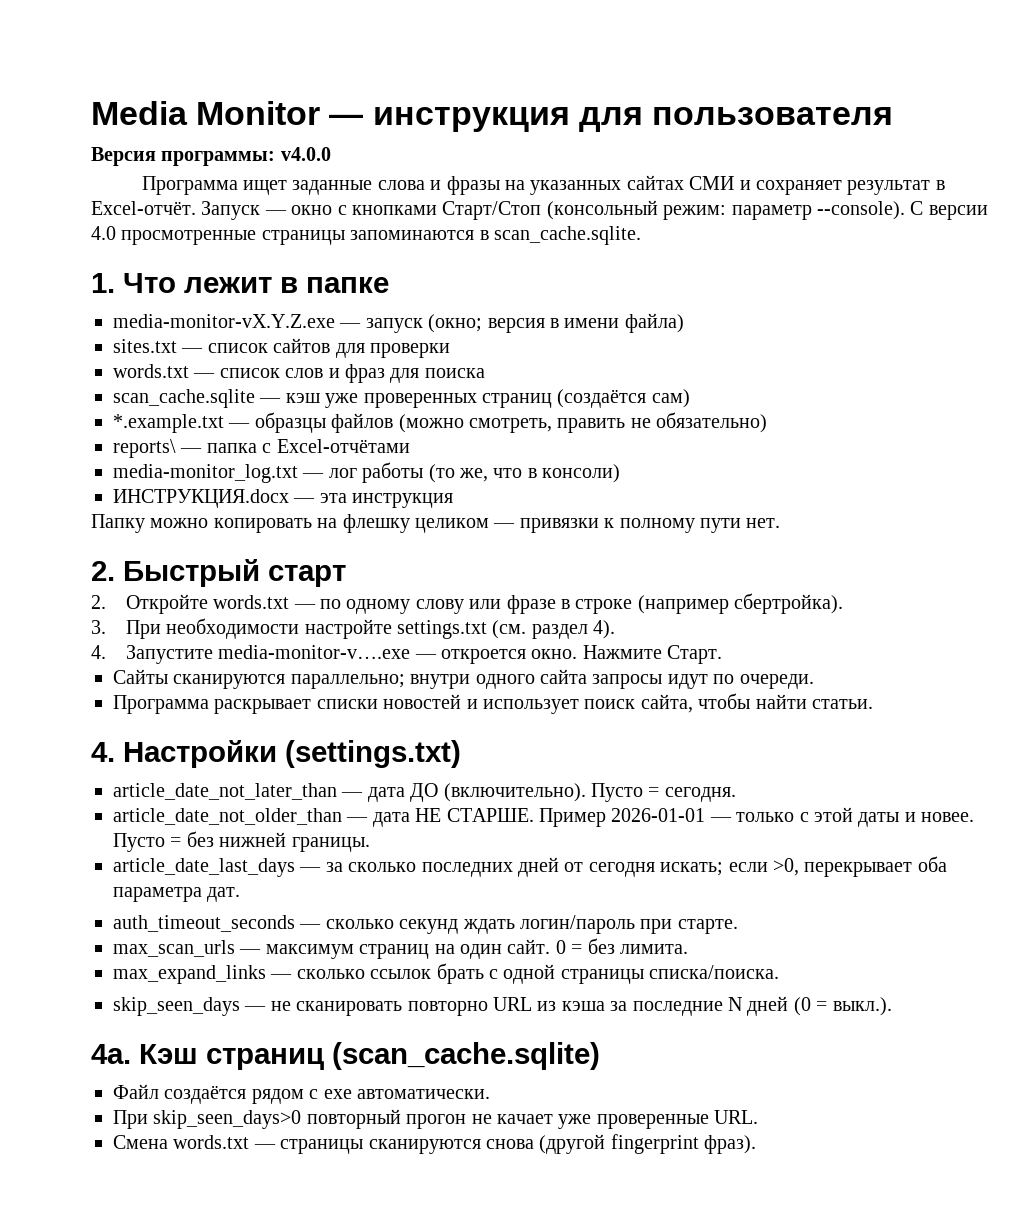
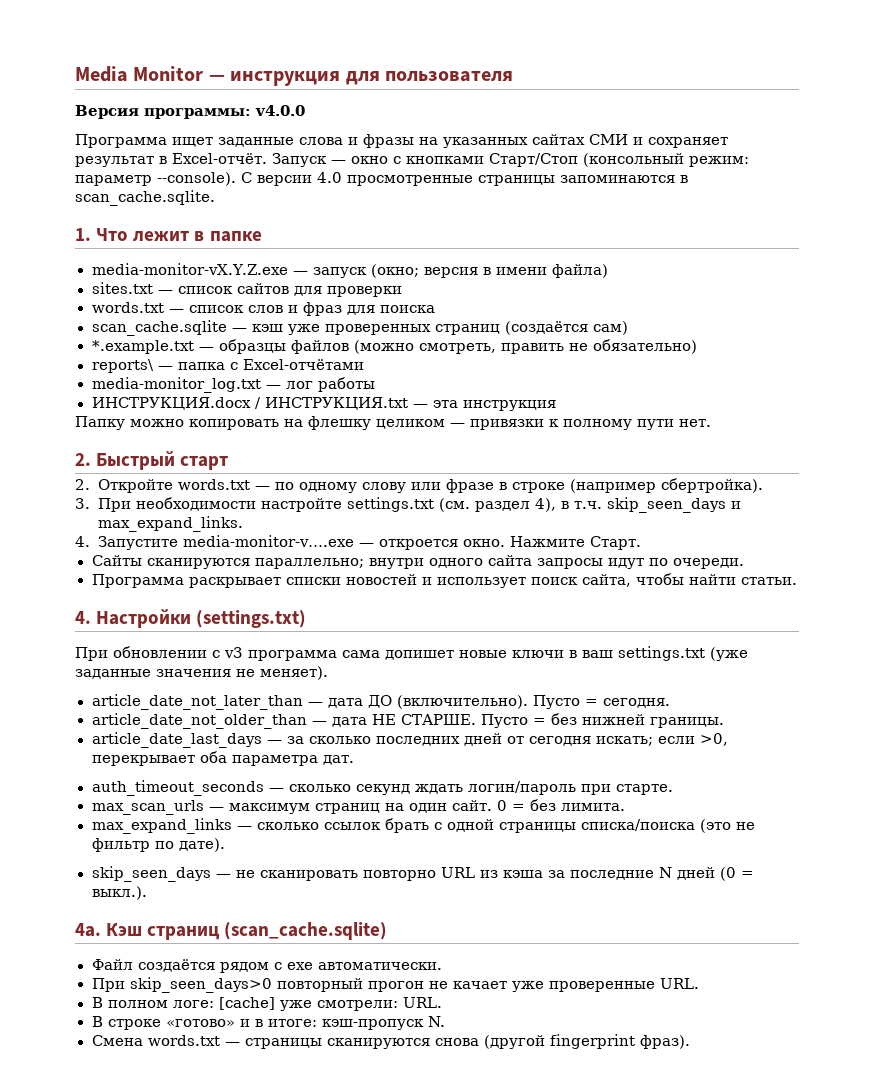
- media-monitor_log.txt — лог работы (то же, что в консоли)
+ media-monitor_log.txt — лог работы
- ИНСТРУКЦИЯ.docx — эта инструкция
+ ИНСТРУКЦИЯ.docx / ИНСТРУКЦИЯ.txt — эта инструкция
- 3. При необходимости настройте settings.txt (см. раздел 4).
+ 3. При необходимости настройте settings.txt (см. раздел 4), в т.ч. skip_seen_days и max_expand_links.
+ При обновлении с v3 программа сама допишет новые ключи в ваш settings.txt (уже заданные значения не меняет).
- Пример 2026-01-01 — только с этой даты и новее.
- max_expand_links — сколько ссылок брать с одной страницы списка/поиска.
+ max_expand_links — сколько ссылок брать с одной страницы списка/поиска (это не фильтр по дате).
+ В полном логе: [cache] уже смотрели: URL.
+ В строке «готово» и в итоге: кэш-пропуск N.

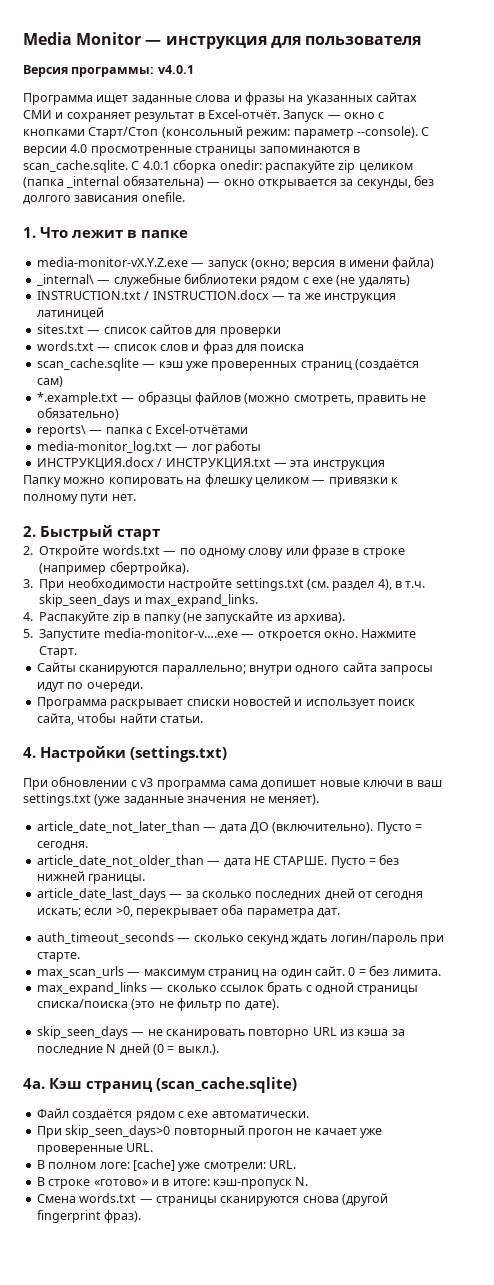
- Версия программы: v4.0.0
+ Версия программы: v4.0.1
- С версии 4.0 просмотренные страницы запоминаются в scan_cache.sqlite.
+ С версии 4.0 просмотренные страницы запоминаются в scan_cache.sqlite. С 4.0.1 сборка onedir: распакуйте zip целиком (папка _internal обязательна) — окно открывается за секунды, без долгого зависания onefile.
+ _internal\ — служебные библиотеки рядом с exe (не удалять)
+ INSTRUCTION.txt / INSTRUCTION.docx — та же инструкция латиницей
- 4. Запустите media-monitor-v….exe — откроется окно.
+ 4. Распакуйте zip в папку (не запускайте из архива).
+ 5. Запустите media-monitor-v….exe — откроется окно.

